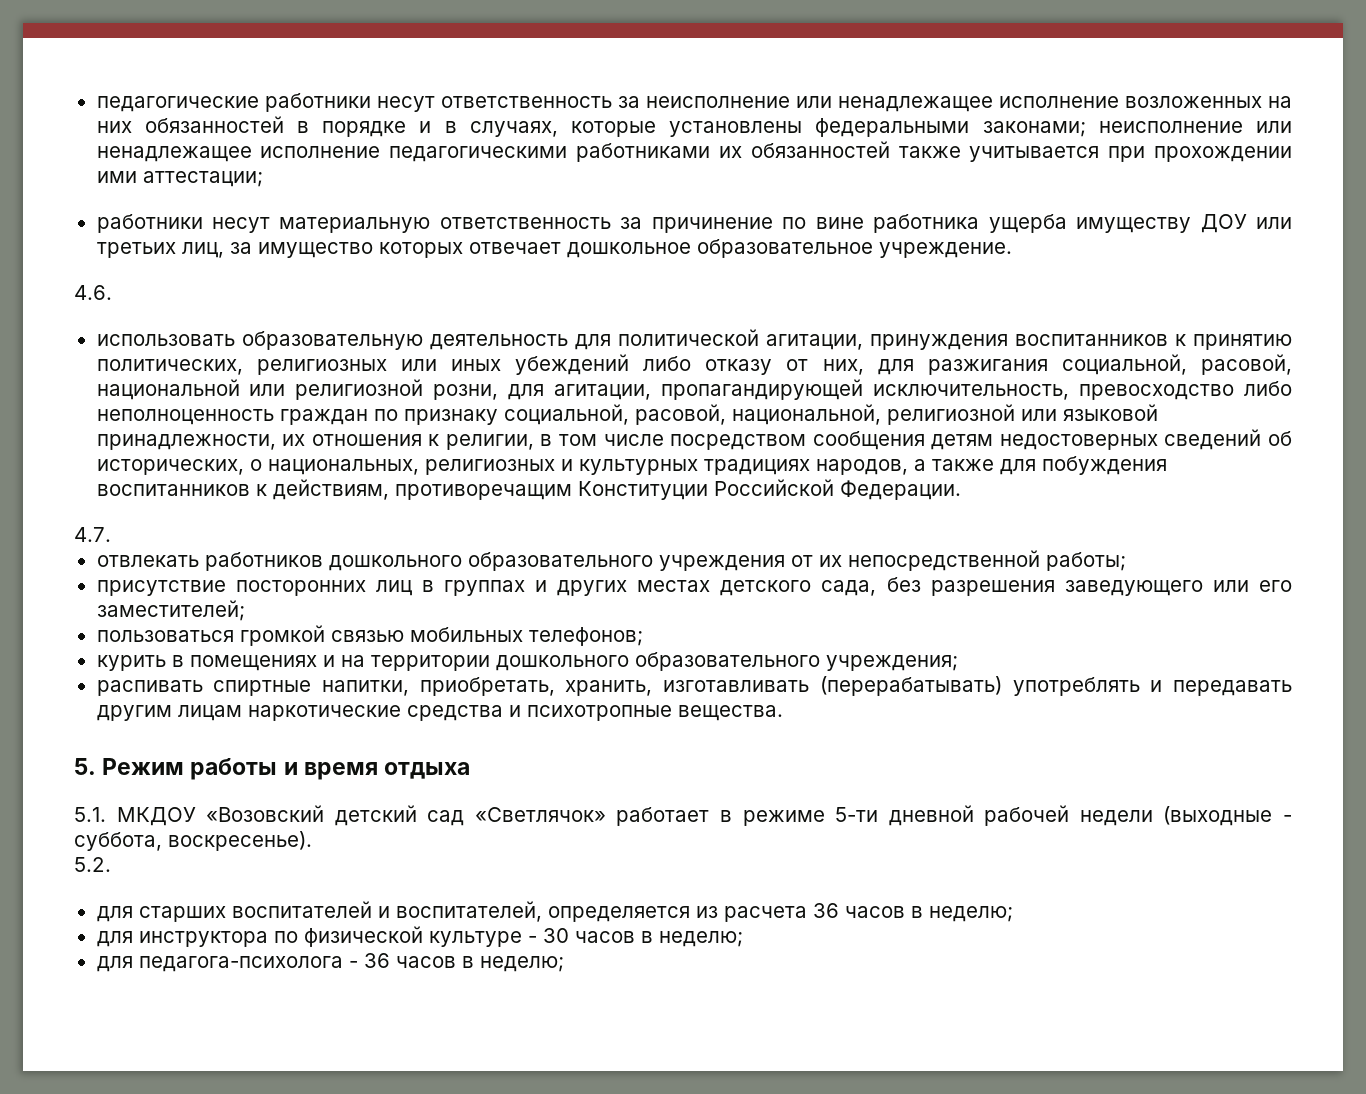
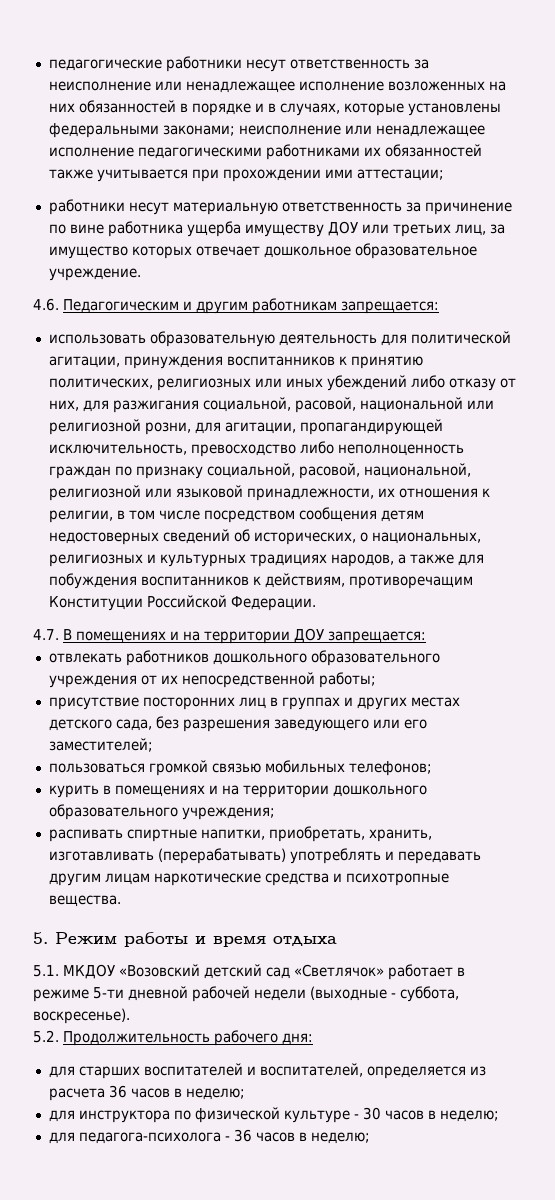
- 4.6.
+ 4.6. Педагогическим и другим работникам запрещается:
- 4.7.
+ 4.7. В помещениях и на территории ДОУ запрещается:
- 5.2.
+ 5.2. Продолжительность рабочего дня:

